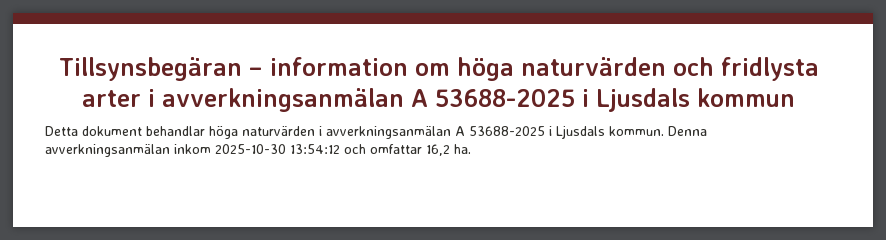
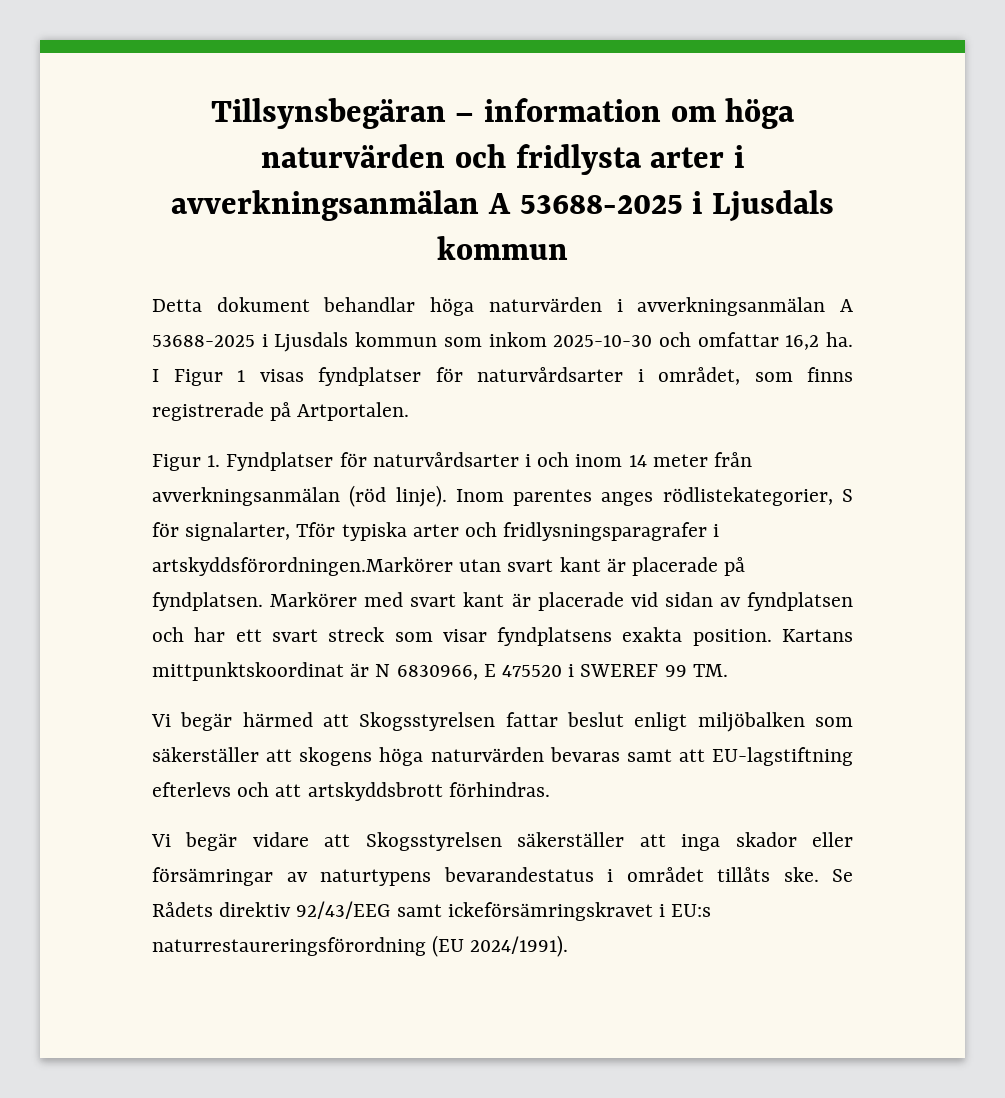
- Detta dokument behandlar höga naturvärden i avverkningsanmälan A 53688-2025 i Ljusdals kommun. Denna avverkningsanmälan inkom 2025-10-30 13:54:12 och omfattar 16,2 ha.
+ Detta dokument behandlar höga naturvärden i avverkningsanmälan A 53688-2025 i Ljusdals kommun som inkom 2025-10-30 och omfattar 16,2 ha.
+ I Figur 1 visas fyndplatser för naturvårdsarter i området, som finns registrerade på Artportalen.
+ Figur 1. Fyndplatser för naturvårdsarter i och inom 14 meter från avverkningsanmälan (röd linje). Inom parentes anges rödlistekategorier, S för signalarter, Tför typiska arter och fridlysningsparagrafer i artskyddsförordningen.Markörer utan svart kant är placerade på fyndplatsen. Markörer med svart kant är placerade vid sidan av fyndplatsen och har ett svart streck som visar fyndplatsens exakta position. Kartans mittpunktskoordinat är N 6830966, E 475520 i SWEREF 99 TM.
+ Vi begär härmed att Skogsstyrelsen fattar beslut enligt miljöbalken som säkerställer att skogens höga naturvärden bevaras samt att EU-lagstiftning efterlevs och att artskyddsbrott förhindras.
+ Vi begär vidare att Skogsstyrelsen säkerställer att inga skador eller försämringar av naturtypens bevarandestatus i området tillåts ske. Se Rådets direktiv 92/43/EEG samt ickeförsämringskravet i EU:s naturrestaureringsförordning (EU 2024/1991).

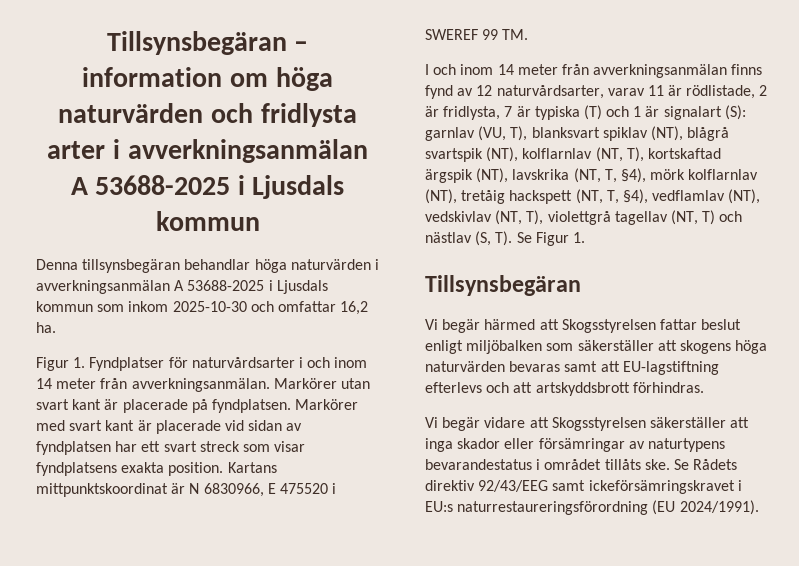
- Detta dokument behandlar höga naturvärden i avverkningsanmälan A 53688-2025 i Ljusdals kommun som inkom 2025-10-30 och omfattar 16,2 ha. I Figur 1 visas fyndplatser för naturvårdsarter i området, som finns registrerade på Artportalen.
+ Denna tillsynsbegäran behandlar höga naturvärden i avverkningsanmälan A 53688-2025 i Ljusdals kommun som inkom 2025-10-30 och omfattar 16,2 ha.
- Figur 1. Fyndplatser för naturvårdsarter i och inom 14 meter från avverkningsanmälan (röd linje). Inom parentes anges rödlistekategorier, S för signalarter, Tför typiska arter och fridlysningsparagrafer i artskyddsförordningen.Markörer utan svart kant är placerade på fyndplatsen.
+ Figur 1. Fyndplatser för naturvårdsarter i och inom 14 meter från avverkningsanmälan. Markörer utan svart kant är placerade på fyndplatsen.
- Markörer med svart kant är placerade vid sidan av fyndplatsen och har ett svart streck som visar fyndplatsens exakta position.
+ Markörer med svart kant är placerade vid sidan av fyndplatsen har ett svart streck som visar fyndplatsens exakta position.
+ I och inom 14 meter från avverkningsanmälan finns fynd av 12 naturvårdsarter, varav 11 är rödlistade, 2 är fridlysta, 7 är typiska (T) och 1 är signalart (S): garnlav (VU, T), blanksvart spiklav (NT), blågrå svartspik (NT), kolflarnlav (NT, T), kortskaftad ärgspik (NT), lavskrika (NT, T, §4), mörk kolflarnlav (NT), tretåig hackspett (NT, T, §4), vedflamlav (NT), vedskivlav (NT, T), violettgrå tagellav (NT, T) och nästlav (S, T). Se Figur 1.
+ Tillsynsbegäran

